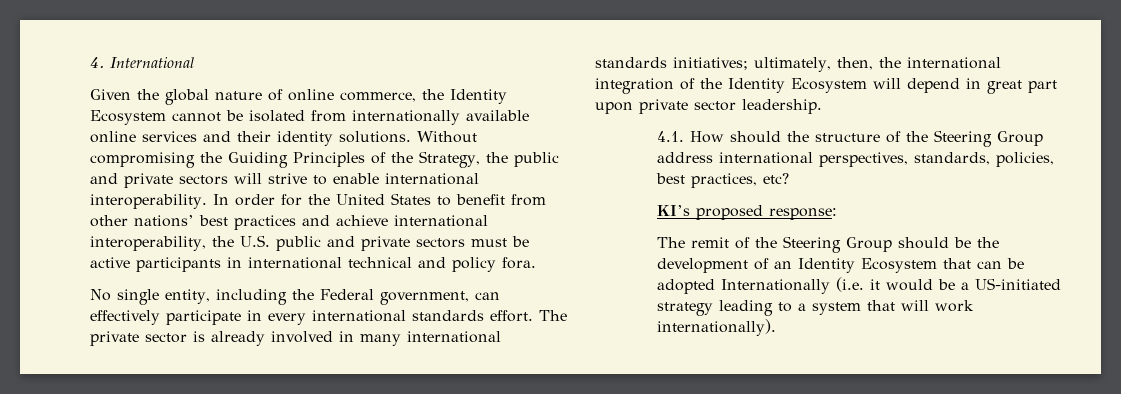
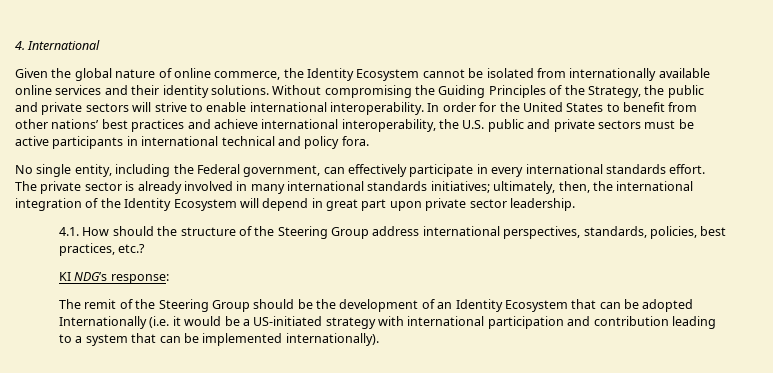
- 4.1. How should the structure of the Steering Group address international perspectives, standards, policies, best practices, etc?
- KI’s proposed response:
+ 4.1. How should the structure of the Steering Group address international perspectives, standards, policies, best practices, etc.?
+ KI NDG’s response:
- The remit of the Steering Group should be the development of an Identity Ecosystem that can be adopted Internationally (i.e. it would be a US-initiated strategy leading to a system that will work internationally).
+ The remit of the Steering Group should be the development of an Identity Ecosystem that can be adopted Internationally (i.e. it would be a US-initiated strategy with international participation and contribution leading to a system that can be implemented internationally).

